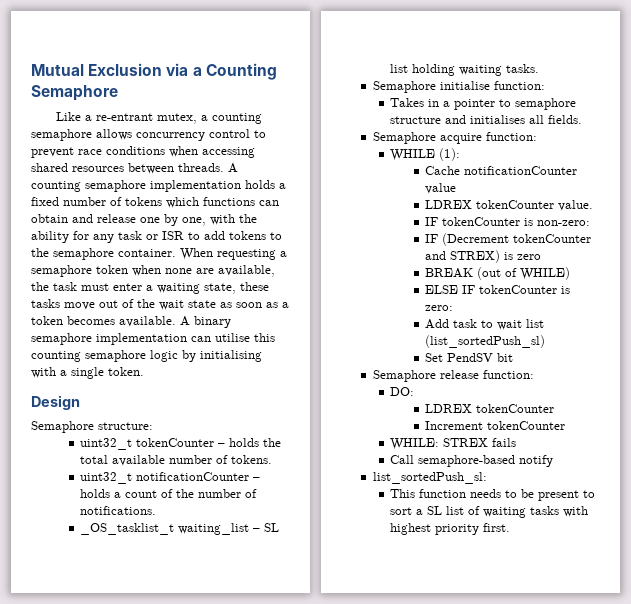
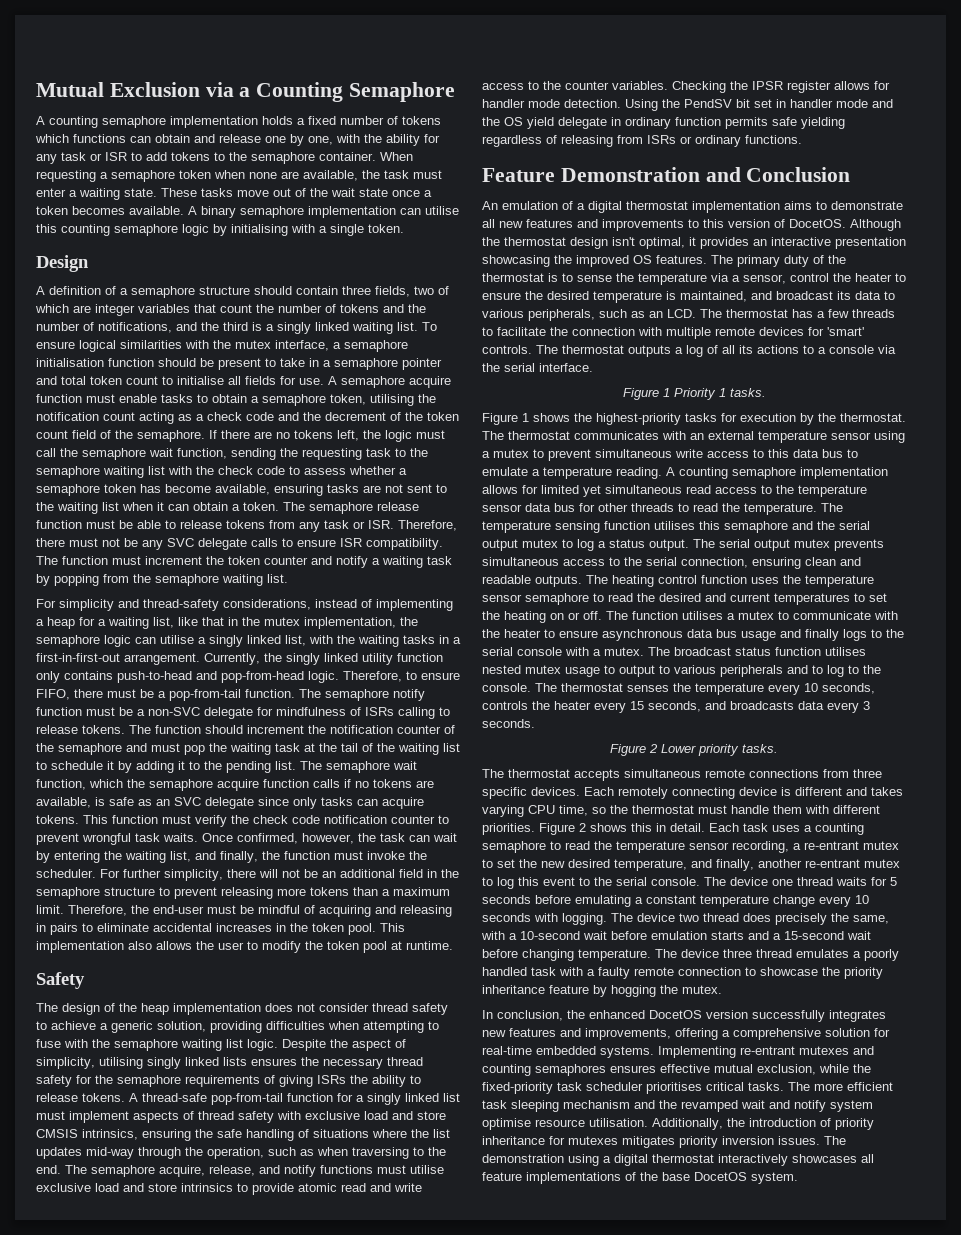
- Like a re-entrant mutex, a counting semaphore allows concurrency control to prevent race conditions when accessing shared resources between threads.
- When requesting a semaphore token when none are available, the task must enter a waiting state, these tasks move out of the wait state as soon as a token becomes available.
+ When requesting a semaphore token when none are available, the task must enter a waiting state. These tasks move out of the wait state once a token becomes available.
- Semaphore structure:
- uint32_t tokenCounter – holds the total available number of tokens.
- uint32_t notificationCounter – holds a count of the number of notifications.
- _OS_tasklist_t waiting_list – SL list holding waiting tasks.
- Semaphore initialise function:
- Takes in a pointer to semaphore structure and initialises all fields.
- Semaphore acquire function:
- WHILE (1):
- Cache notificationCounter value
- LDREX tokenCounter value.
- IF tokenCounter is non-zero:
- IF (Decrement tokenCounter and STREX) is zero
- BREAK (out of WHILE)
- ELSE IF tokenCounter is zero:
- Add task to wait list (list_sortedPush_sl)
- Set PendSV bit
- Semaphore release function:
- DO:
- LDREX tokenCounter
- Increment tokenCounter
- WHILE: STREX fails
- Call semaphore-based notify
- list_sortedPush_sl:
- This function needs to be present to sort a SL list of waiting tasks with highest priority first.
+ A definition of a semaphore structure should contain three fields, two of which are integer variables that count the number of tokens and the number of notifications, and the third is a singly linked waiting list. To ensure logical similarities with the mutex interface, a semaphore initialisation function should be present to take in a semaphore pointer and total token count to initialise all fields for use. A semaphore acquire function must enable tasks to obtain a semaphore token, utilising the notification count acting as a check code and the decrement of the token count field of the semaphore. If there are no tokens left, the logic must call the semaphore wait function, sending the requesting task to the semaphore waiting list with the check code to assess whether a semaphore token has become available, ensuring tasks are not sent to the waiting list when it can obtain a token. The semaphore release function must be able to release tokens from any task or ISR. Therefore, there must not be any SVC delegate calls to ensure ISR compatibility. The function must increment the token counter and notify a waiting task by popping from the semaphore waiting list.
+ For simplicity and thread-safety considerations, instead of implementing a heap for a waiting list, like that in the mutex implementation, the semaphore logic can utilise a singly linked list, with the waiting tasks in a first-in-first-out arrangement. Currently, the singly linked utility function only contains push-to-head and pop-from-head logic. Therefore, to ensure FIFO, there must be a pop-from-tail function. The semaphore notify function must be a non-SVC delegate for mindfulness of ISRs calling to release tokens. The function should increment the notification counter of the semaphore and must pop the waiting task at the tail of the waiting list to schedule it by adding it to the pending list. The semaphore wait function, which the semaphore acquire function calls if no tokens are available, is safe as an SVC delegate since only tasks can acquire tokens. This function must verify the check code notification counter to prevent wrongful task waits. Once confirmed, however, the task can wait by entering the waiting list, and finally, the function must invoke the scheduler. For further simplicity, there will not be an additional field in the semaphore structure to prevent releasing more tokens than a maximum limit. Therefore, the end-user must be mindful of acquiring and releasing in pairs to eliminate accidental increases in the token pool. This implementation also allows the user to modify the token pool at runtime.
+ Safety
+ The design of the heap implementation does not consider thread safety to achieve a generic solution, providing difficulties when attempting to fuse with the semaphore waiting list logic. Despite the aspect of simplicity, utilising singly linked lists ensures the necessary thread safety for the semaphore requirements of giving ISRs the ability to release tokens. A thread-safe pop-from-tail function for a singly linked list must implement aspects of thread safety with exclusive load and store CMSIS intrinsics, ensuring the safe handling of situations where the list updates mid-way through the operation, such as when traversing to the end. The semaphore acquire, release, and notify functions must utilise exclusive load and store intrinsics to provide atomic read and write access to the counter variables. Checking the IPSR register allows for handler mode detection. Using the PendSV bit set in handler mode and the OS yield delegate in ordinary function permits safe yielding regardless of releasing from ISRs or ordinary functions.
+ Feature Demonstration and Conclusion
+ An emulation of a digital thermostat implementation aims to demonstrate all new features and improvements to this version of DocetOS. Although the thermostat design isn't optimal, it provides an interactive presentation showcasing the improved OS features. The primary duty of the thermostat is to sense the temperature via a sensor, control the heater to ensure the desired temperature is maintained, and broadcast its data to various peripherals, such as an LCD. The thermostat has a few threads to facilitate the connection with multiple remote devices for 'smart' controls. The thermostat outputs a log of all its actions to a console via the serial interface.
+ Figure 1 Priority 1 tasks.
+ Figure 1 shows the highest-priority tasks for execution by the thermostat. The thermostat communicates with an external temperature sensor using a mutex to prevent simultaneous write access to this data bus to emulate a temperature reading. A counting semaphore implementation allows for limited yet simultaneous read access to the temperature sensor data bus for other threads to read the temperature. The temperature sensing function utilises this semaphore and the serial output mutex to log a status output. The serial output mutex prevents simultaneous access to the serial connection, ensuring clean and readable outputs. The heating control function uses the temperature sensor semaphore to read the desired and current temperatures to set the heating on or off. The function utilises a mutex to communicate with the heater to ensure asynchronous data bus usage and finally logs to the serial console with a mutex. The broadcast status function utilises nested mutex usage to output to various peripherals and to log to the console. The thermostat senses the temperature every 10 seconds, controls the heater every 15 seconds, and broadcasts data every 3 seconds.
+ Figure 2 Lower priority tasks.
+ The thermostat accepts simultaneous remote connections from three specific devices. Each remotely connecting device is different and takes varying CPU time, so the thermostat must handle them with different priorities. Figure 2 shows this in detail. Each task uses a counting semaphore to read the temperature sensor recording, a re-entrant mutex to set the new desired temperature, and finally, another re-entrant mutex to log this event to the serial console. The device one thread waits for 5 seconds before emulating a constant temperature change every 10 seconds with logging. The device two thread does precisely the same, with a 10-second wait before emulation starts and a 15-second wait before changing temperature. The device three thread emulates a poorly handled task with a faulty remote connection to showcase the priority inheritance feature by hogging the mutex.
+ In conclusion, the enhanced DocetOS version successfully integrates new features and improvements, offering a comprehensive solution for real-time embedded systems. Implementing re-entrant mutexes and counting semaphores ensures effective mutual exclusion, while the fixed-priority task scheduler prioritises critical tasks. The more efficient task sleeping mechanism and the revamped wait and notify system optimise resource utilisation. Additionally, the introduction of priority inheritance for mutexes mitigates priority inversion issues. The demonstration using a digital thermostat interactively showcases all feature implementations of the base DocetOS system.

